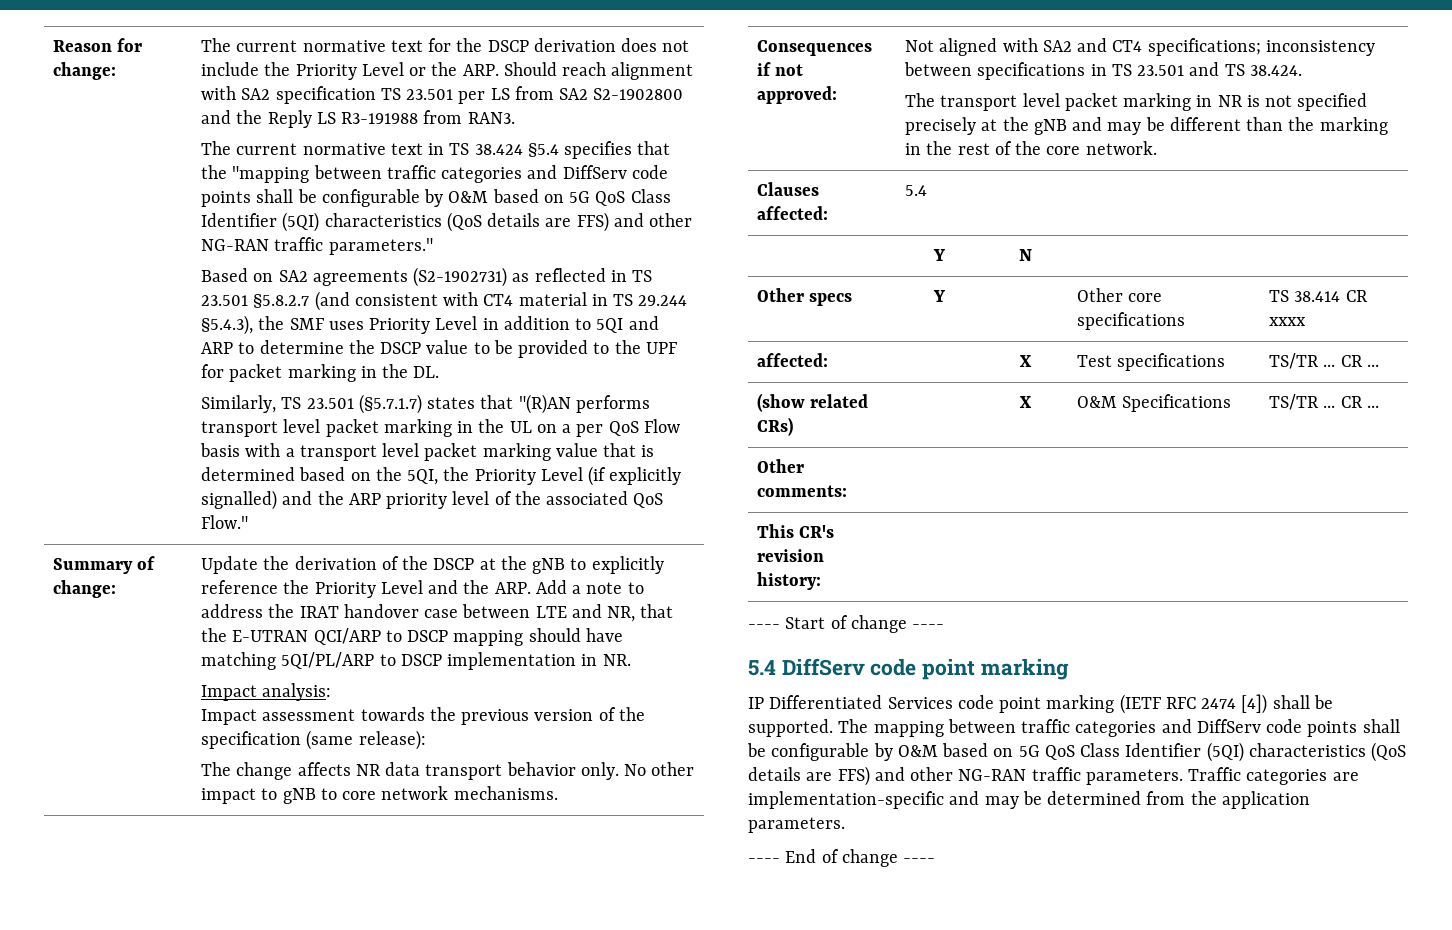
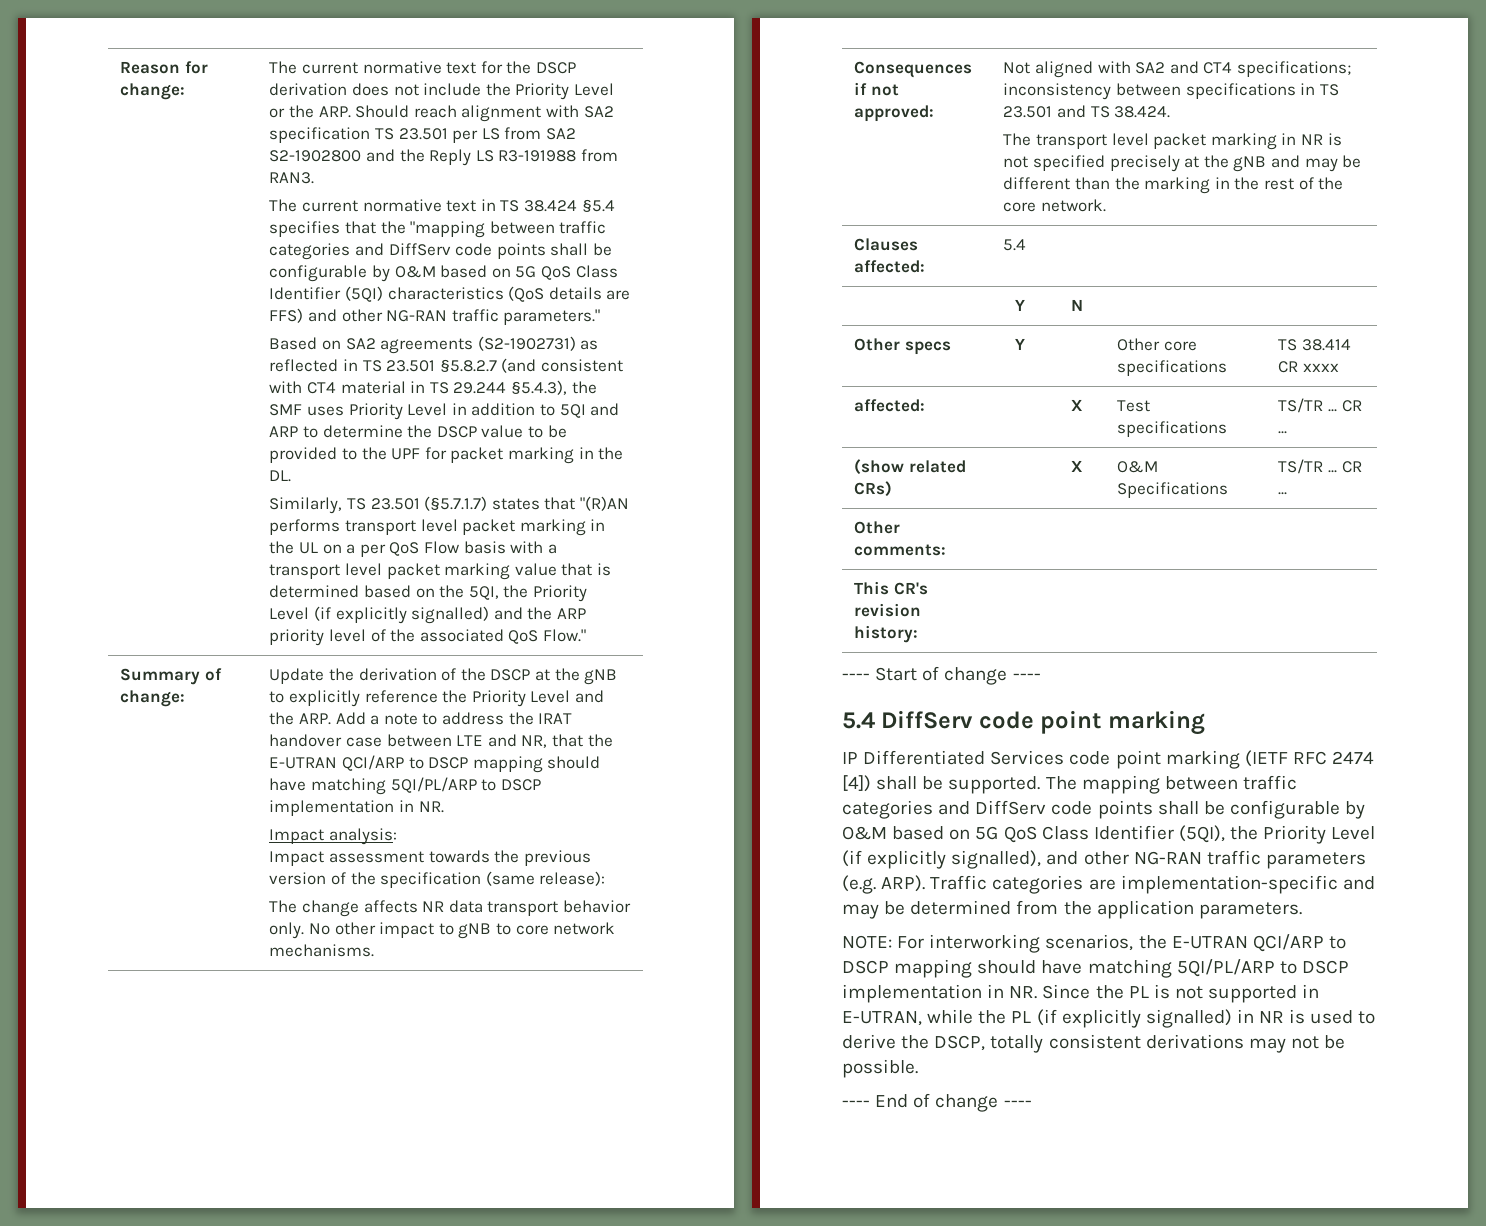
- The mapping between traffic categories and DiffServ code points shall be configurable by O&M based on 5G QoS Class Identifier (5QI) characteristics (QoS details are FFS) and other NG-RAN traffic parameters.
+ The mapping between traffic categories and DiffServ code points shall be configurable by O&M based on 5G QoS Class Identifier (5QI), the Priority Level (if explicitly signalled), and other NG-RAN traffic parameters (e.g. ARP).
+ NOTE: For interworking scenarios, the E-UTRAN QCI/ARP to DSCP mapping should have matching 5QI/PL/ARP to DSCP implementation in NR. Since the PL is not supported in E-UTRAN, while the PL (if explicitly signalled) in NR is used to derive the DSCP, totally consistent derivations may not be possible.

